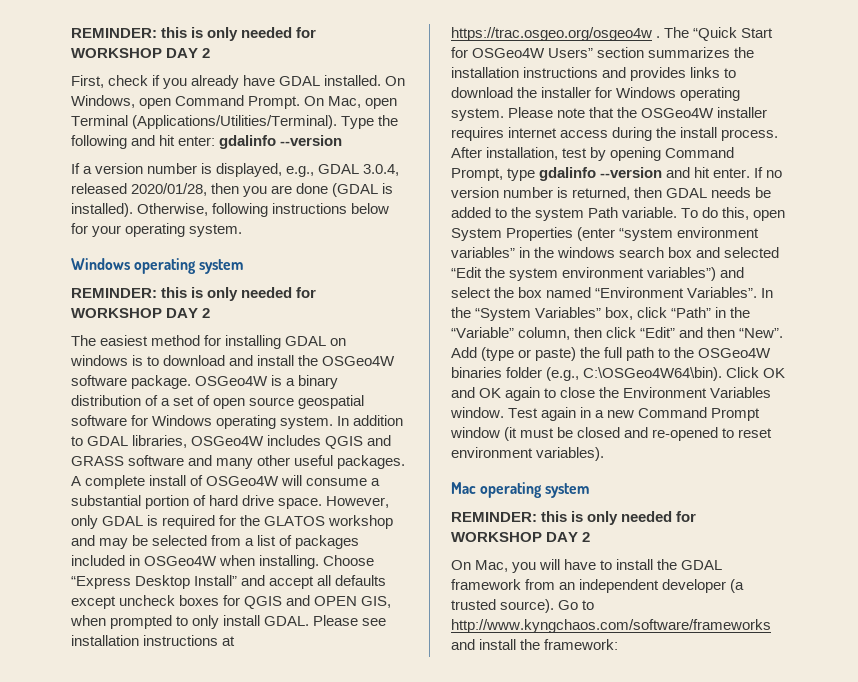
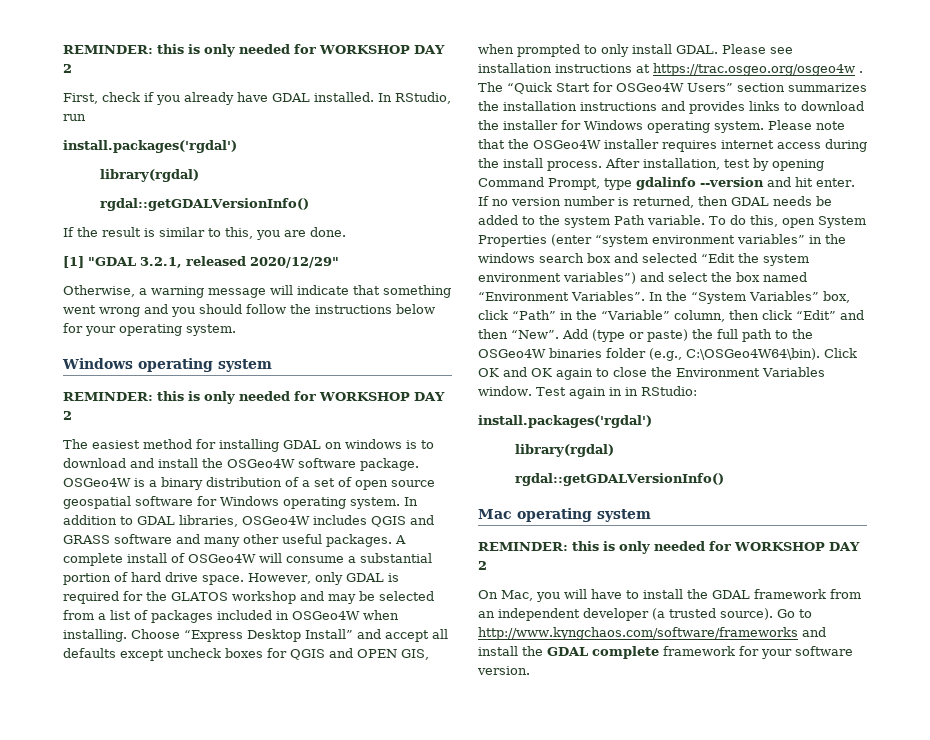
- On Windows, open Command Prompt. On Mac, open Terminal (Applications/Utilities/Terminal). Type the following and hit enter: gdalinfo --version
- If a version number is displayed, e.g., GDAL 3.0.4, released 2020/01/28, then you are done (GDAL is installed). Otherwise, following instructions below for your operating system.
+ In RStudio, run
+ install.packages('rgdal')
+ library(rgdal)
+ rgdal::getGDALVersionInfo()
+ If the result is similar to this, you are done.
+ [1] "GDAL 3.2.1, released 2020/12/29"
+ Otherwise, a warning message will indicate that something went wrong and you should follow the instructions below for your operating system.
- Test again in a new Command Prompt window (it must be closed and re-opened to reset environment variables).
+ Test again in in RStudio:
+ install.packages('rgdal')
+ library(rgdal)
+ rgdal::getGDALVersionInfo()
- Go to http://www.kyngchaos.com/software/frameworks and install the framework:
+ Go to http://www.kyngchaos.com/software/frameworks and install the GDAL complete framework for your software version.

